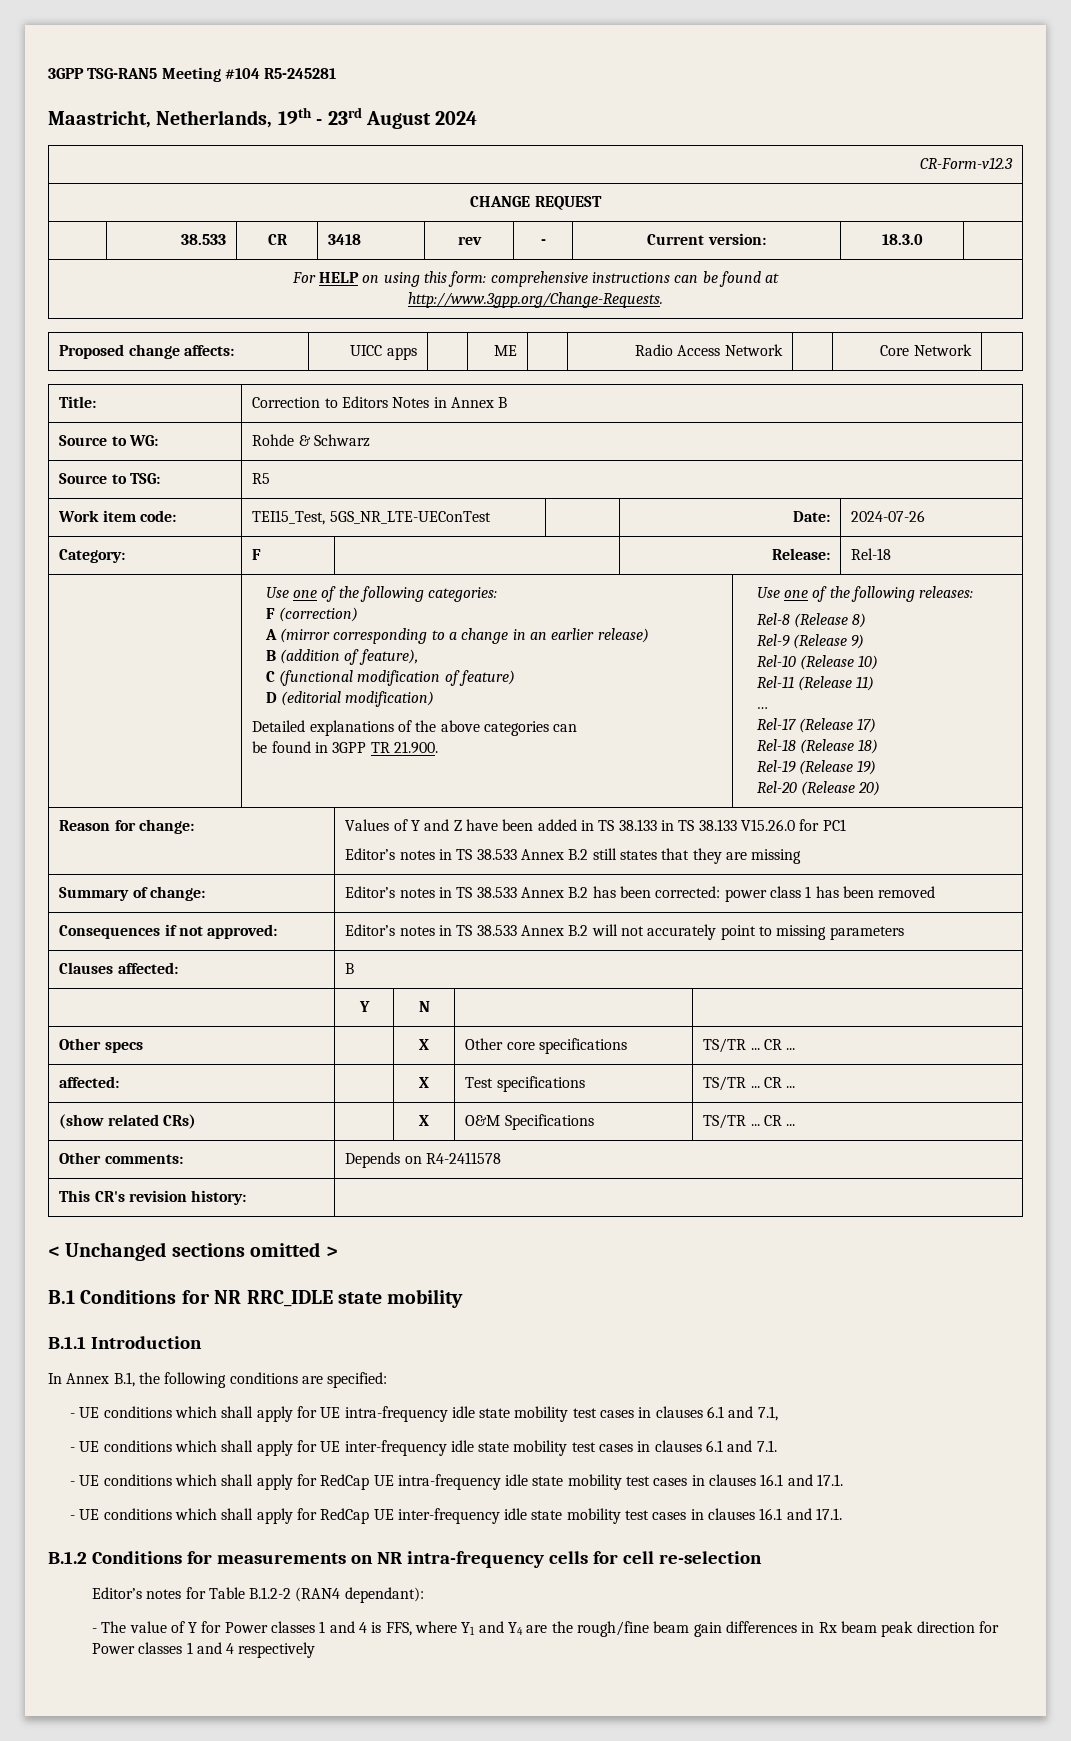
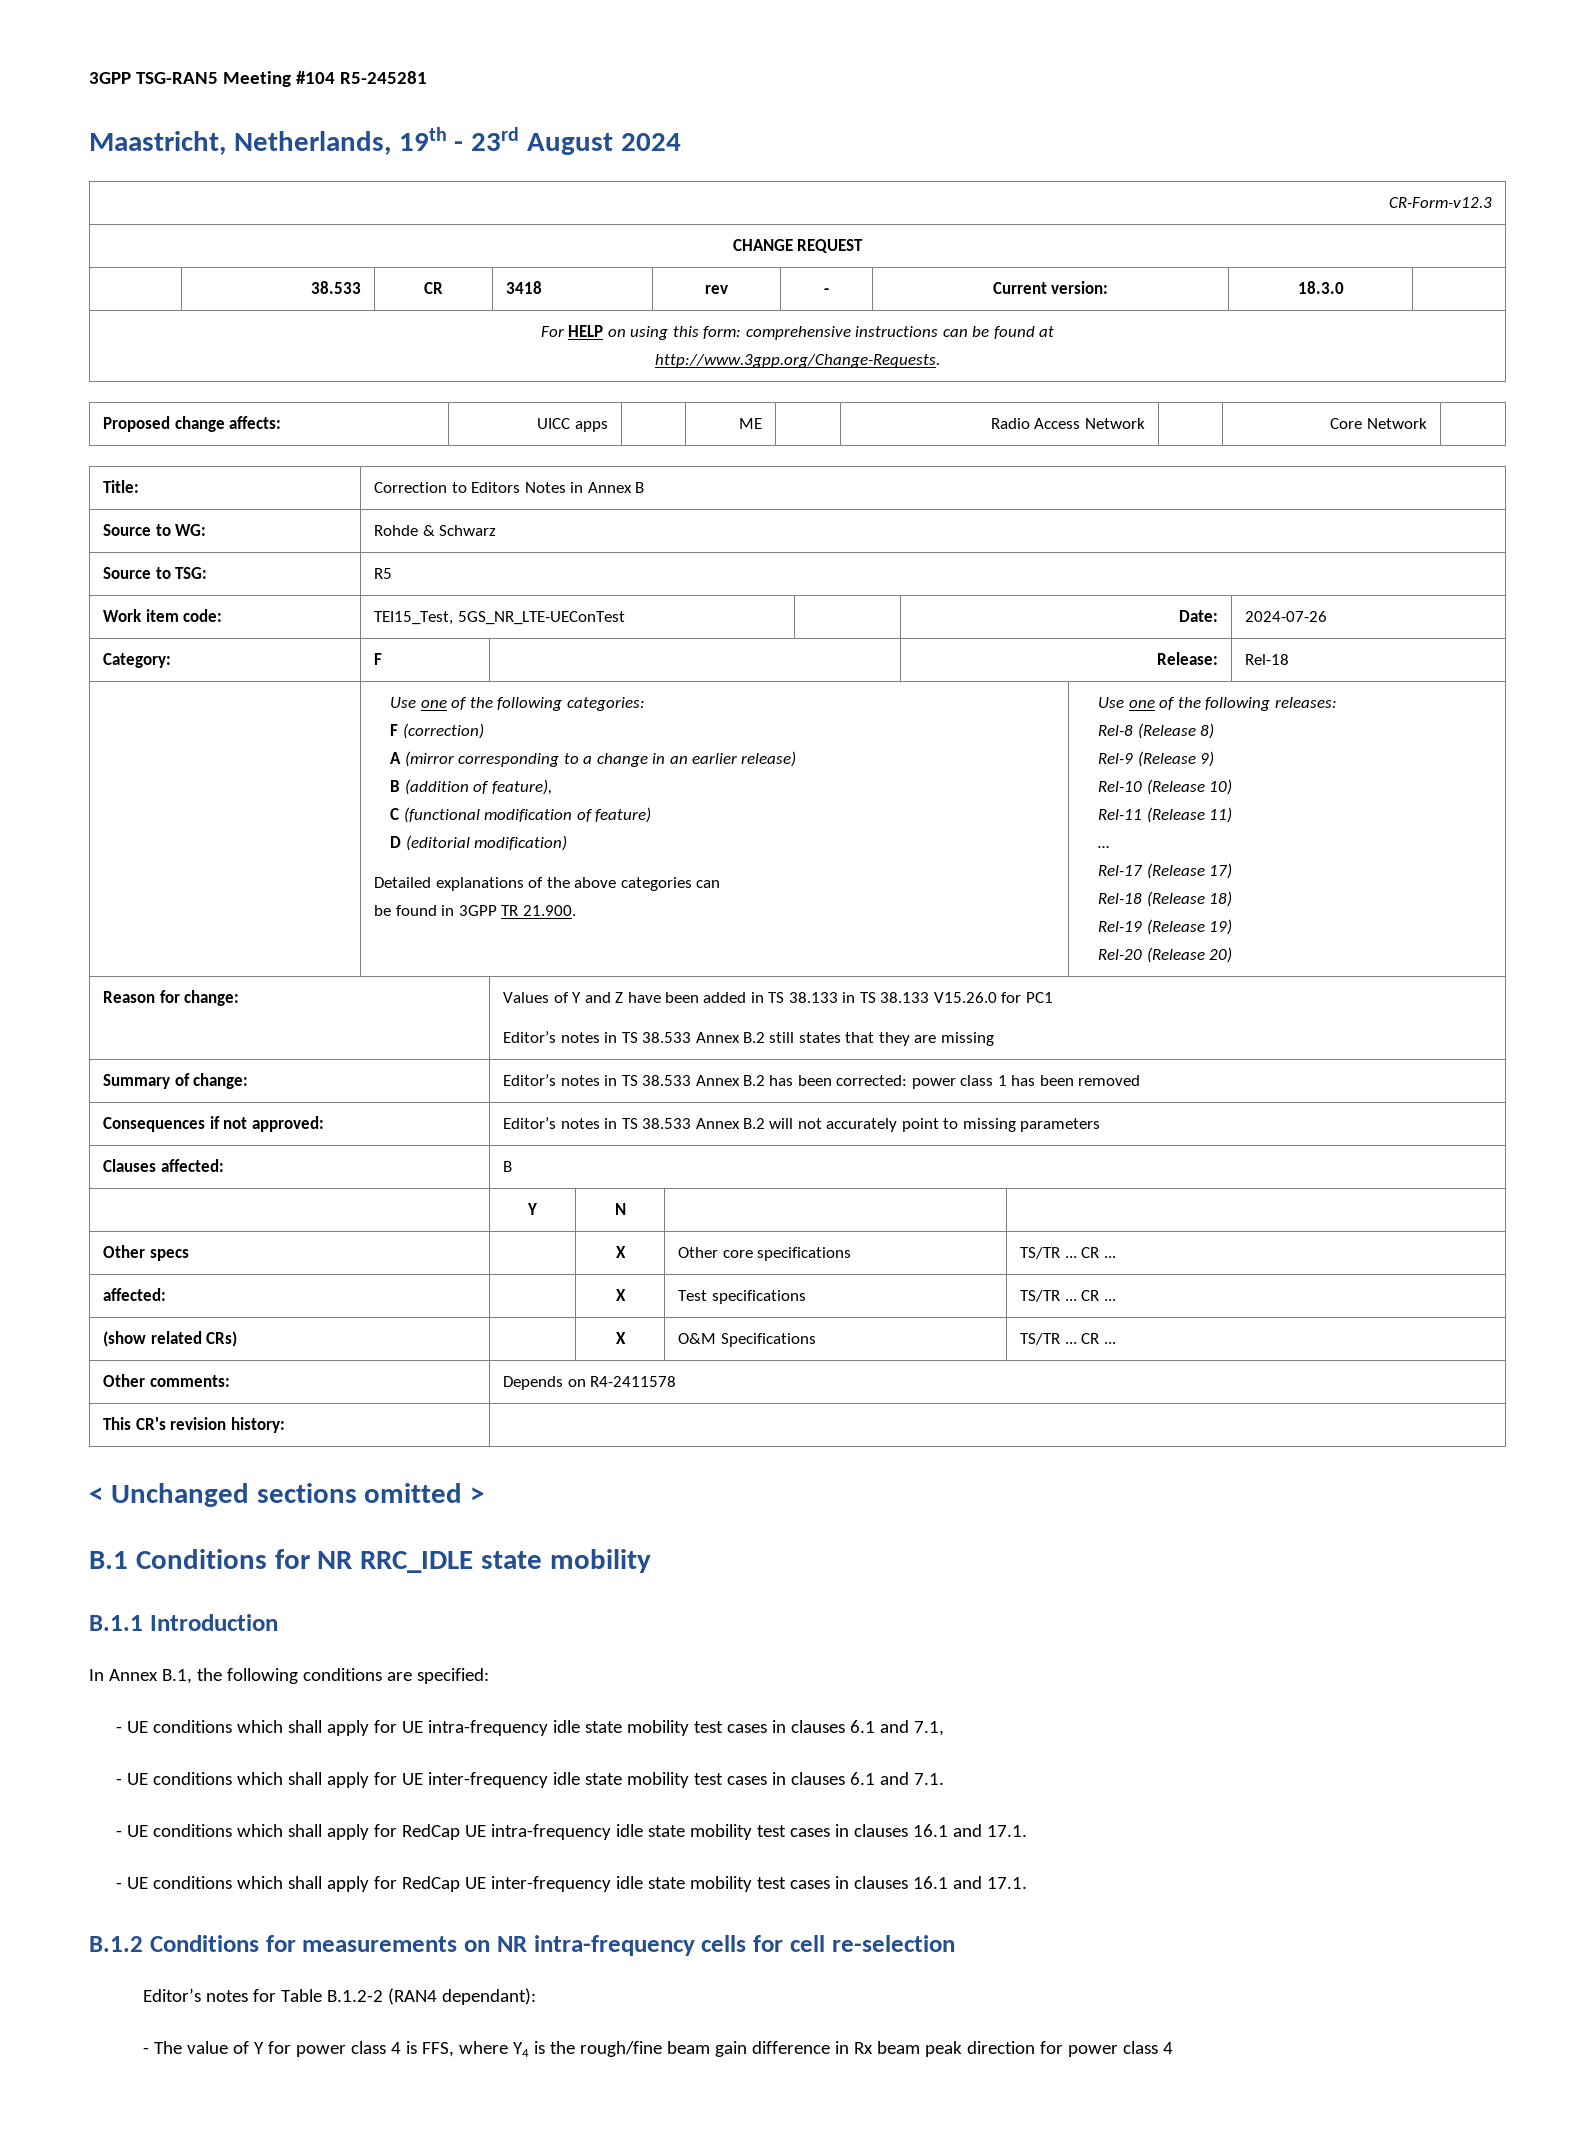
- - The value of Y for Power classes 1 and 4 is FFS, where Y1 and Y4 are the rough/fine beam gain differences in Rx beam peak direction for Power classes 1 and 4 respectively
+ - The value of Y for power class 4 is FFS, where Y4 is the rough/fine beam gain difference in Rx beam peak direction for power class 4

